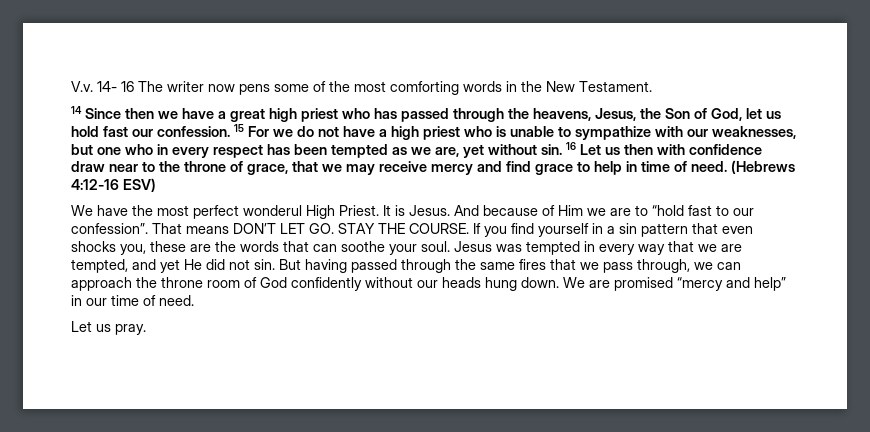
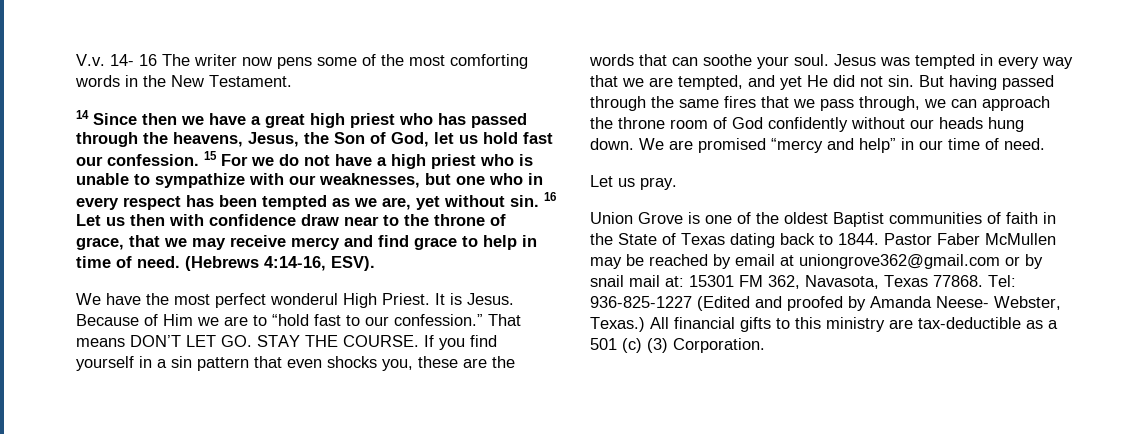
- (Hebrews 4:12-16 ESV)
+ (Hebrews 4:14-16, ESV).
- And because of Him we are to “hold fast to our confession”.
+ Because of Him we are to “hold fast to our confession.”
+ Union Grove is one of the oldest Baptist communities of faith in the State of Texas dating back to 1844. Pastor Faber McMullen may be reached by email at uniongrove362@gmail.com or by snail mail at: 15301 FM 362, Navasota, Texas 77868. Tel: 936-825-1227 (Edited and proofed by Amanda Neese- Webster, Texas.) All financial gifts to this ministry are tax-deductible as a 501 (c) (3) Corporation.

